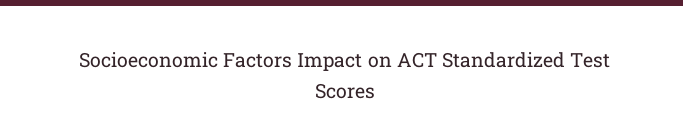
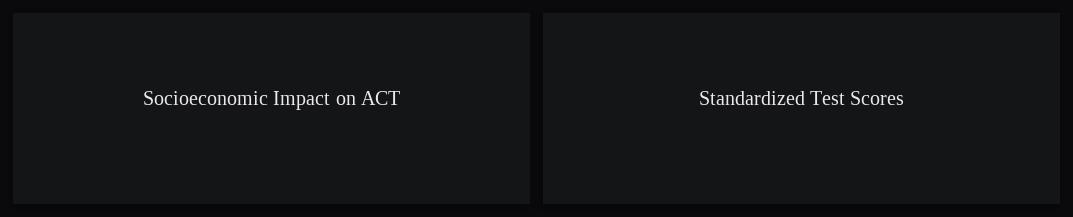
- Socioeconomic Factors Impact on ACT Standardized Test Scores
+ Socioeconomic Impact on ACT Standardized Test Scores

